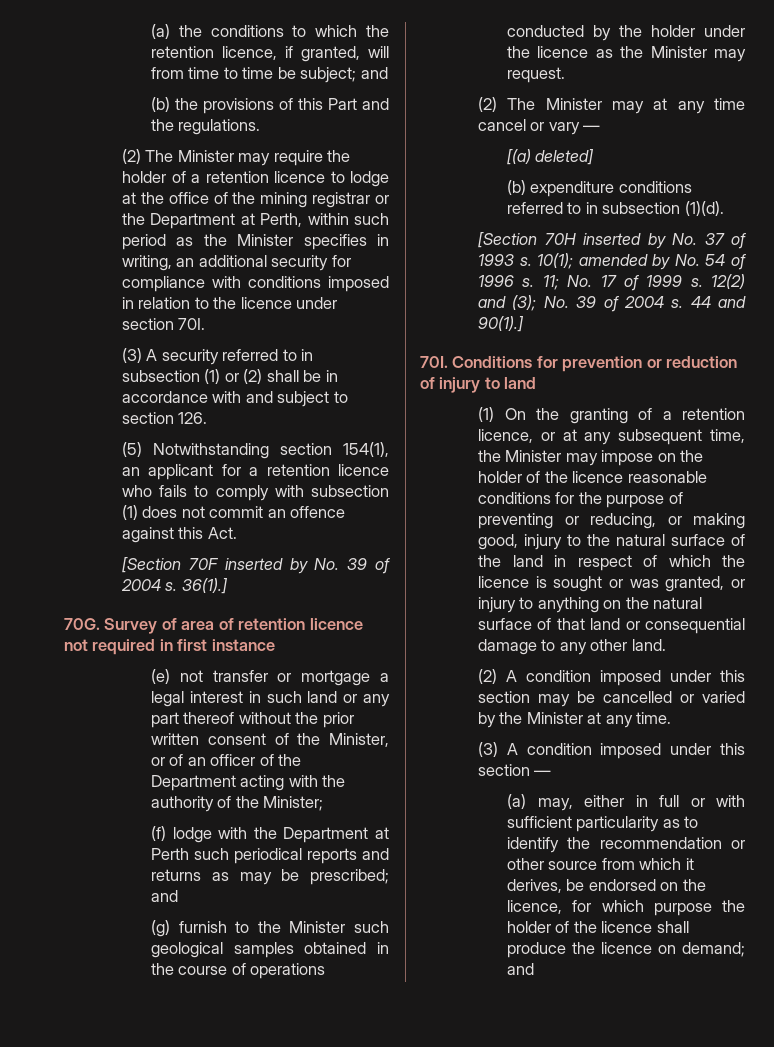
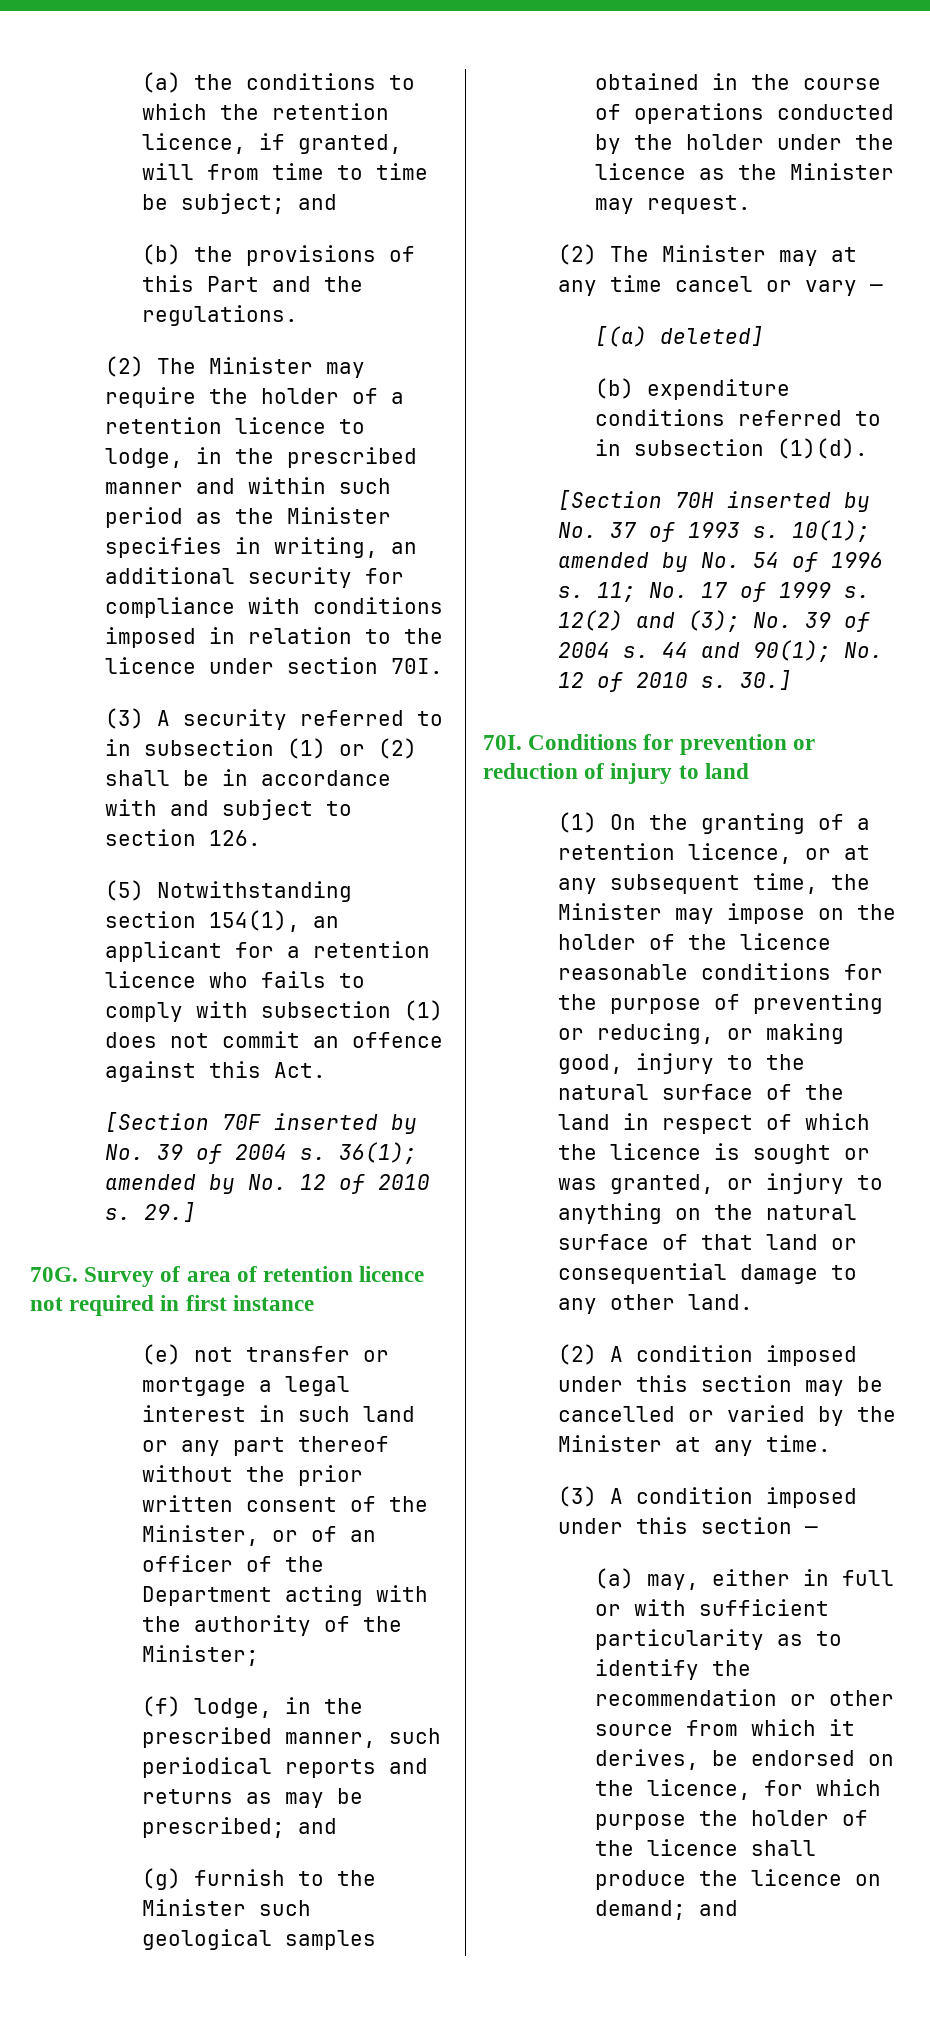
- (2) The Minister may require the holder of a retention licence to lodge at the office of the mining registrar or the Department at Perth, within such period as the Minister specifies in writing, an additional security for compliance with conditions imposed in relation to the licence under section 70I.
+ (2) The Minister may require the holder of a retention licence to lodge, in the prescribed manner and within such period as the Minister specifies in writing, an additional security for compliance with conditions imposed in relation to the licence under section 70I.
- 36(1).]
+ 36(1); amended by No. 12 of 2010 s. 29.]
- (f) lodge with the Department at Perth such periodical reports and returns as may be prescribed; and
+ (f) lodge, in the prescribed manner, such periodical reports and returns as may be prescribed; and
- 44 and 90(1).]
+ 44 and 90(1); No. 12 of 2010 s. 30.]

